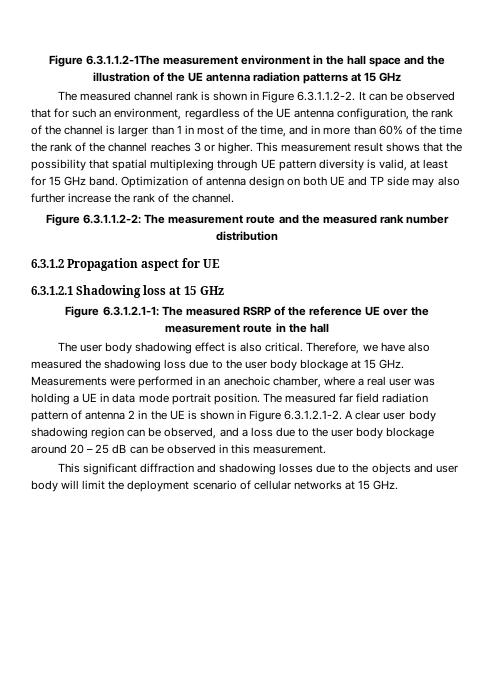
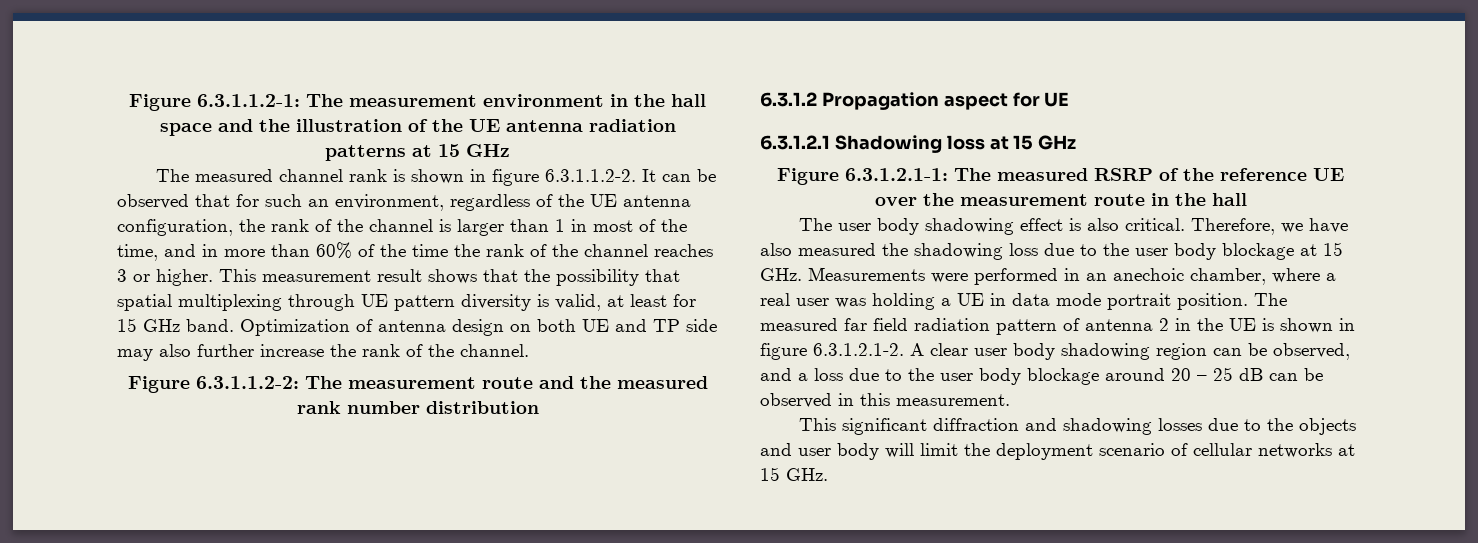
- Figure 6.3.1.1.2-1The measurement environment in the hall space and the illustration of the UE antenna radiation patterns at 15 GHz
+ Figure 6.3.1.1.2-1: The measurement environment in the hall space and the illustration of the UE antenna radiation patterns at 15 GHz
- The measured channel rank is shown in Figure 6.3.1.1.2-2. It can be observed that for such an environment, regardless of the UE antenna configuration, the rank of the channel is larger than 1 in most of the time, and in more than 60% of the time the rank of the channel reaches 3 or higher.
+ The measured channel rank is shown in figure 6.3.1.1.2-2. It can be observed that for such an environment, regardless of the UE antenna configuration, the rank of the channel is larger than 1 in most of the time, and in more than 60% of the time the rank of the channel reaches 3 or higher.
- The measured far field radiation pattern of antenna 2 in the UE is shown in Figure 6.3.1.2.1-2. A clear user body shadowing region can be observed, and a loss due to the user body blockage around 20 – 25 dB can be observed in this measurement.
+ The measured far field radiation pattern of antenna 2 in the UE is shown in figure 6.3.1.2.1-2. A clear user body shadowing region can be observed, and a loss due to the user body blockage around 20 – 25 dB can be observed in this measurement.

